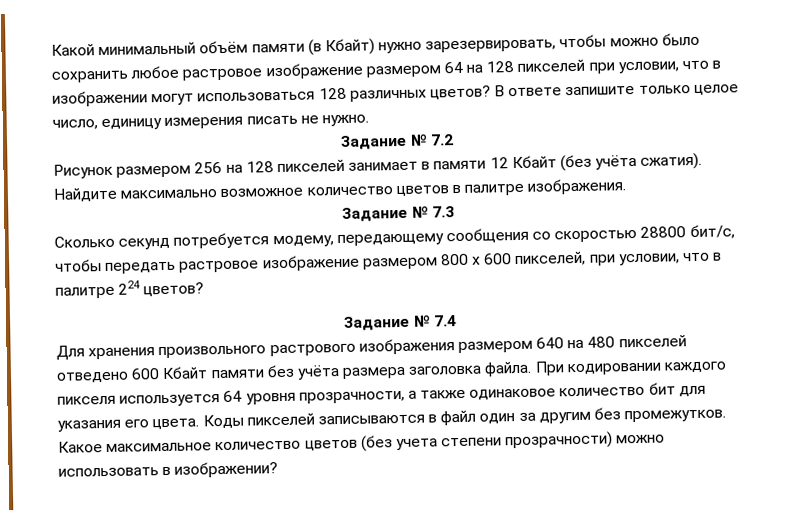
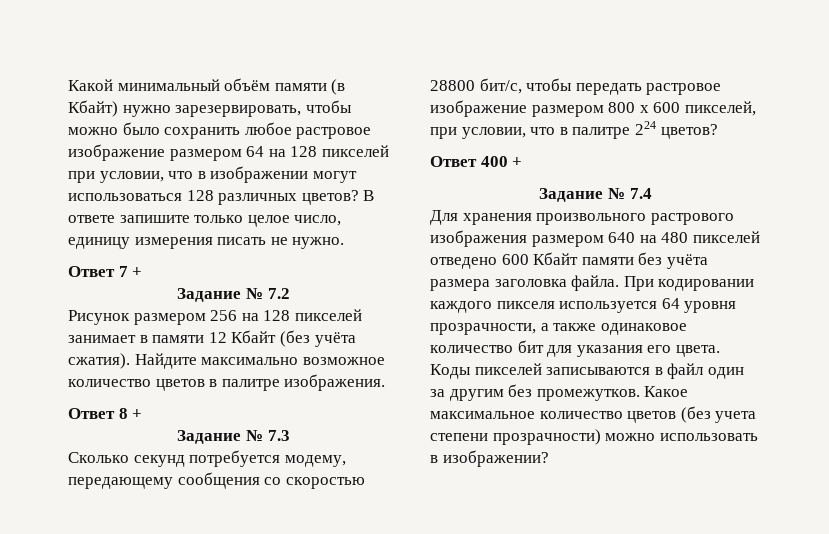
+ Ответ 7 +
+ Ответ 8 +
+ Ответ 400 +

